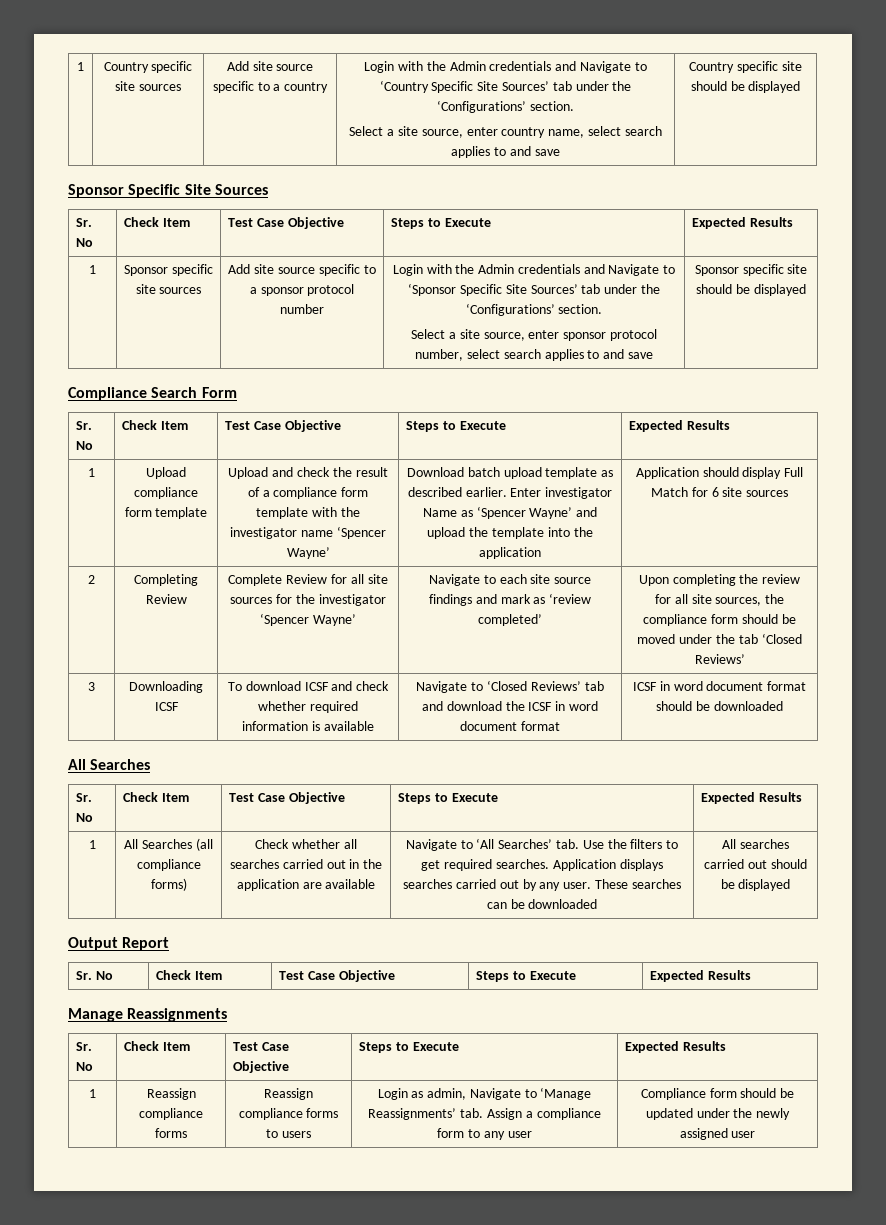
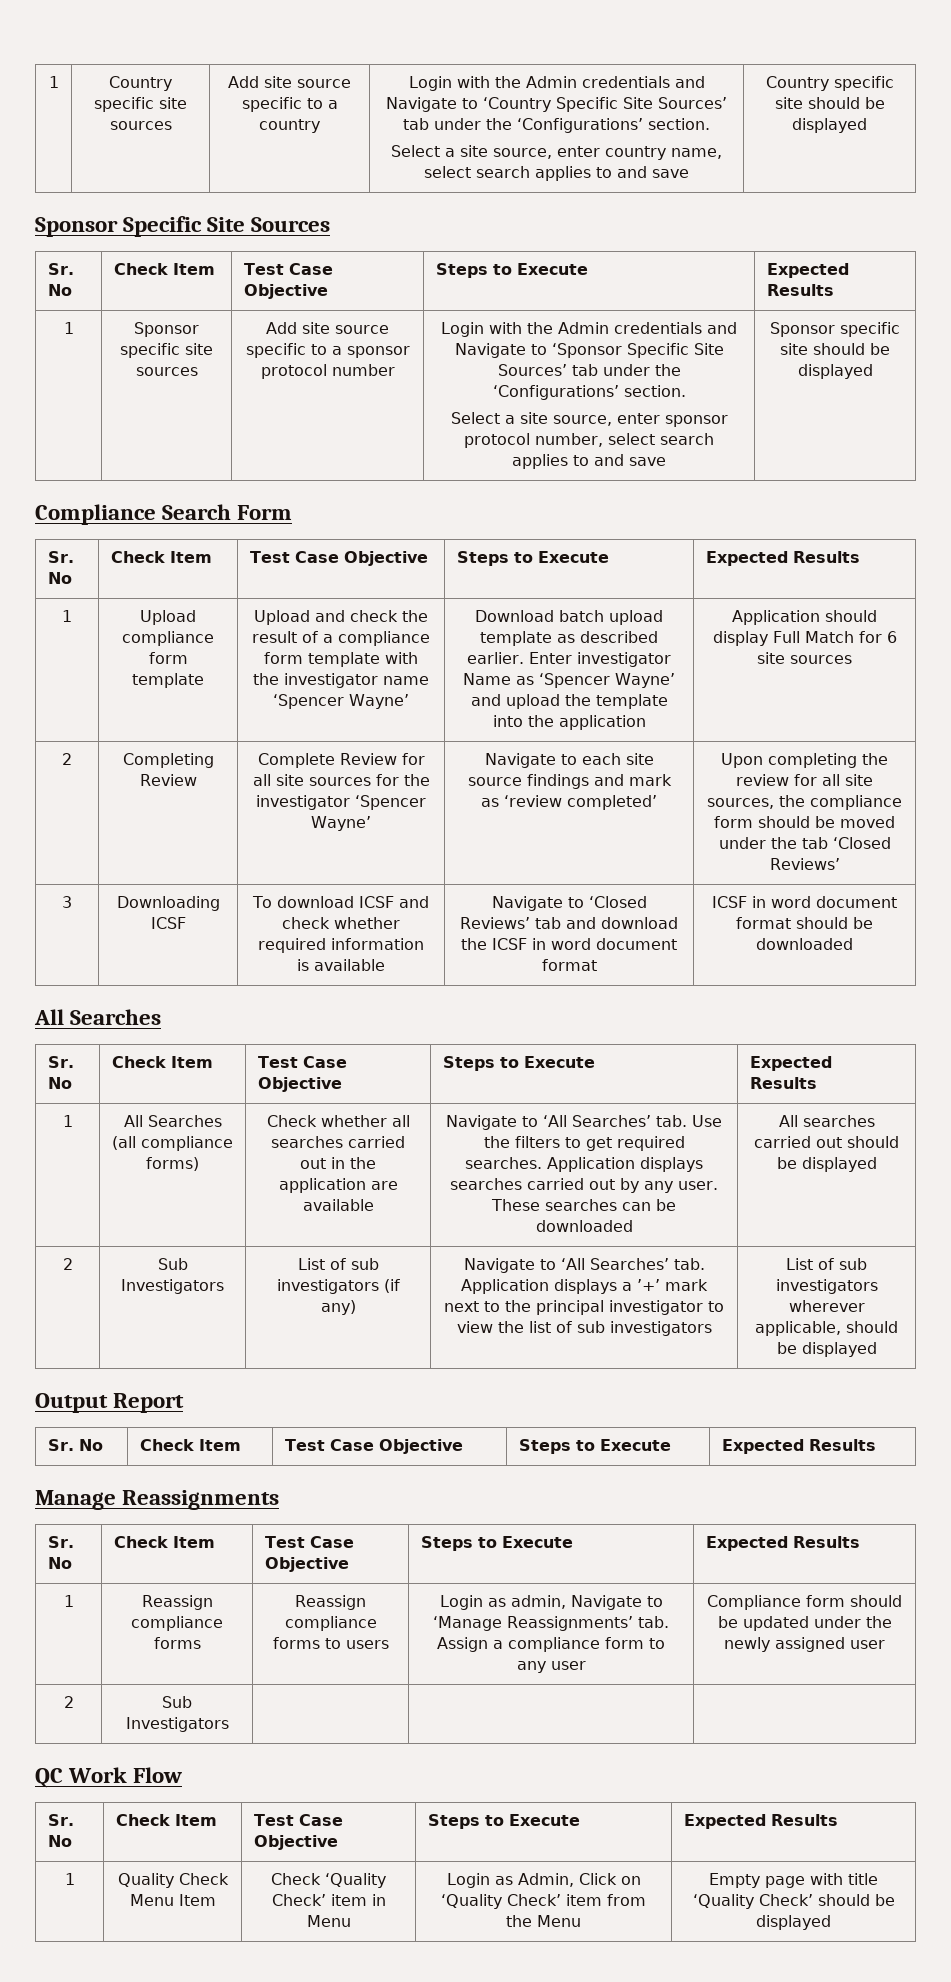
+ 2 | Sub Investigators | List of sub investigators (if any) | Navigate to ‘All Searches’ tab. Application displays a ’+’ mark next to the principal investigator to view the list of sub investigators | List of sub investigators wherever applicable, should be displayed
+ 2 | Sub Investigators | | |
+ QC Work Flow
+ Sr. No | Check Item | Test Case Objective | Steps to Execute | Expected Results
+ 1 | Quality Check Menu Item | Check ‘Quality Check’ item in Menu | Login as Admin, Click on ‘Quality Check’ item from the Menu | Empty page with title ‘Quality Check’ should be displayed

